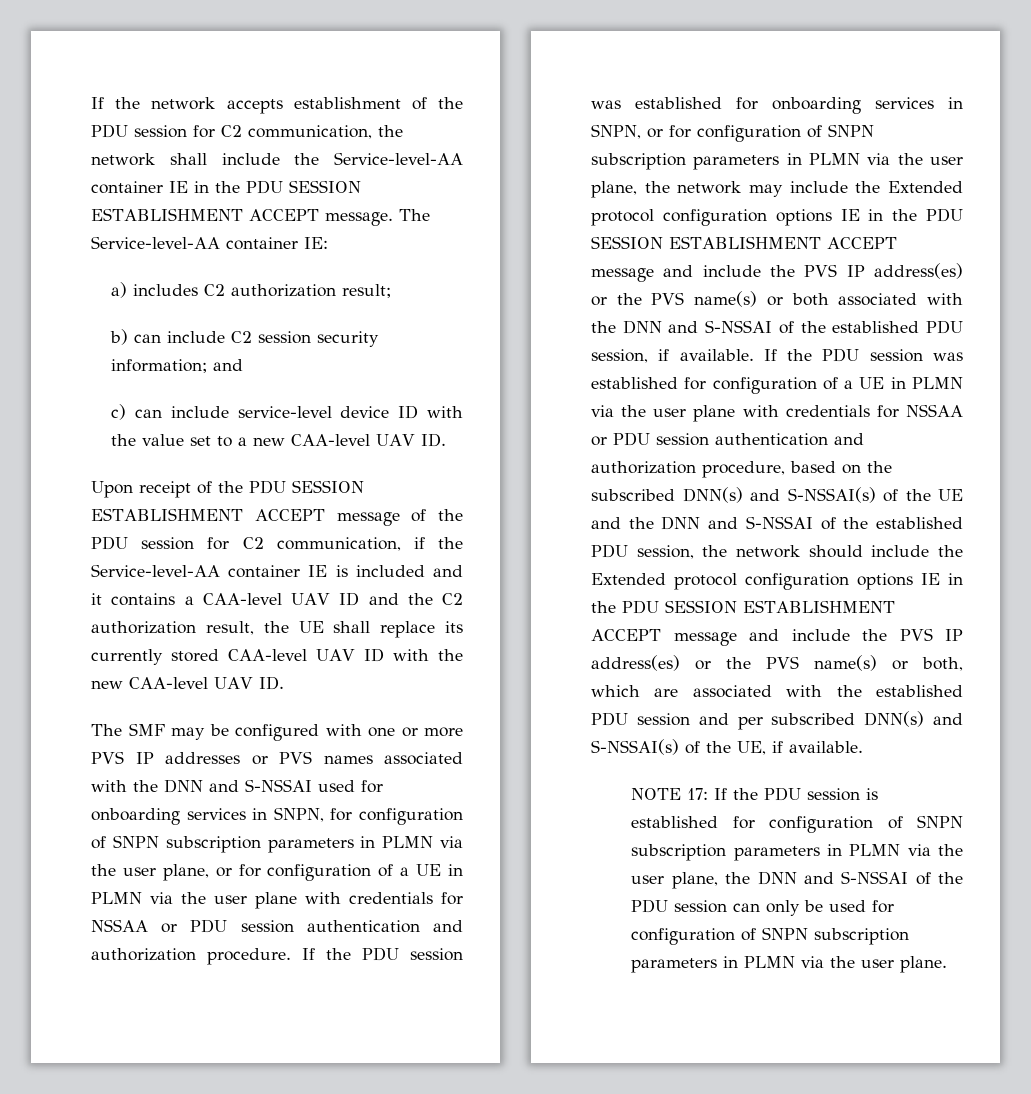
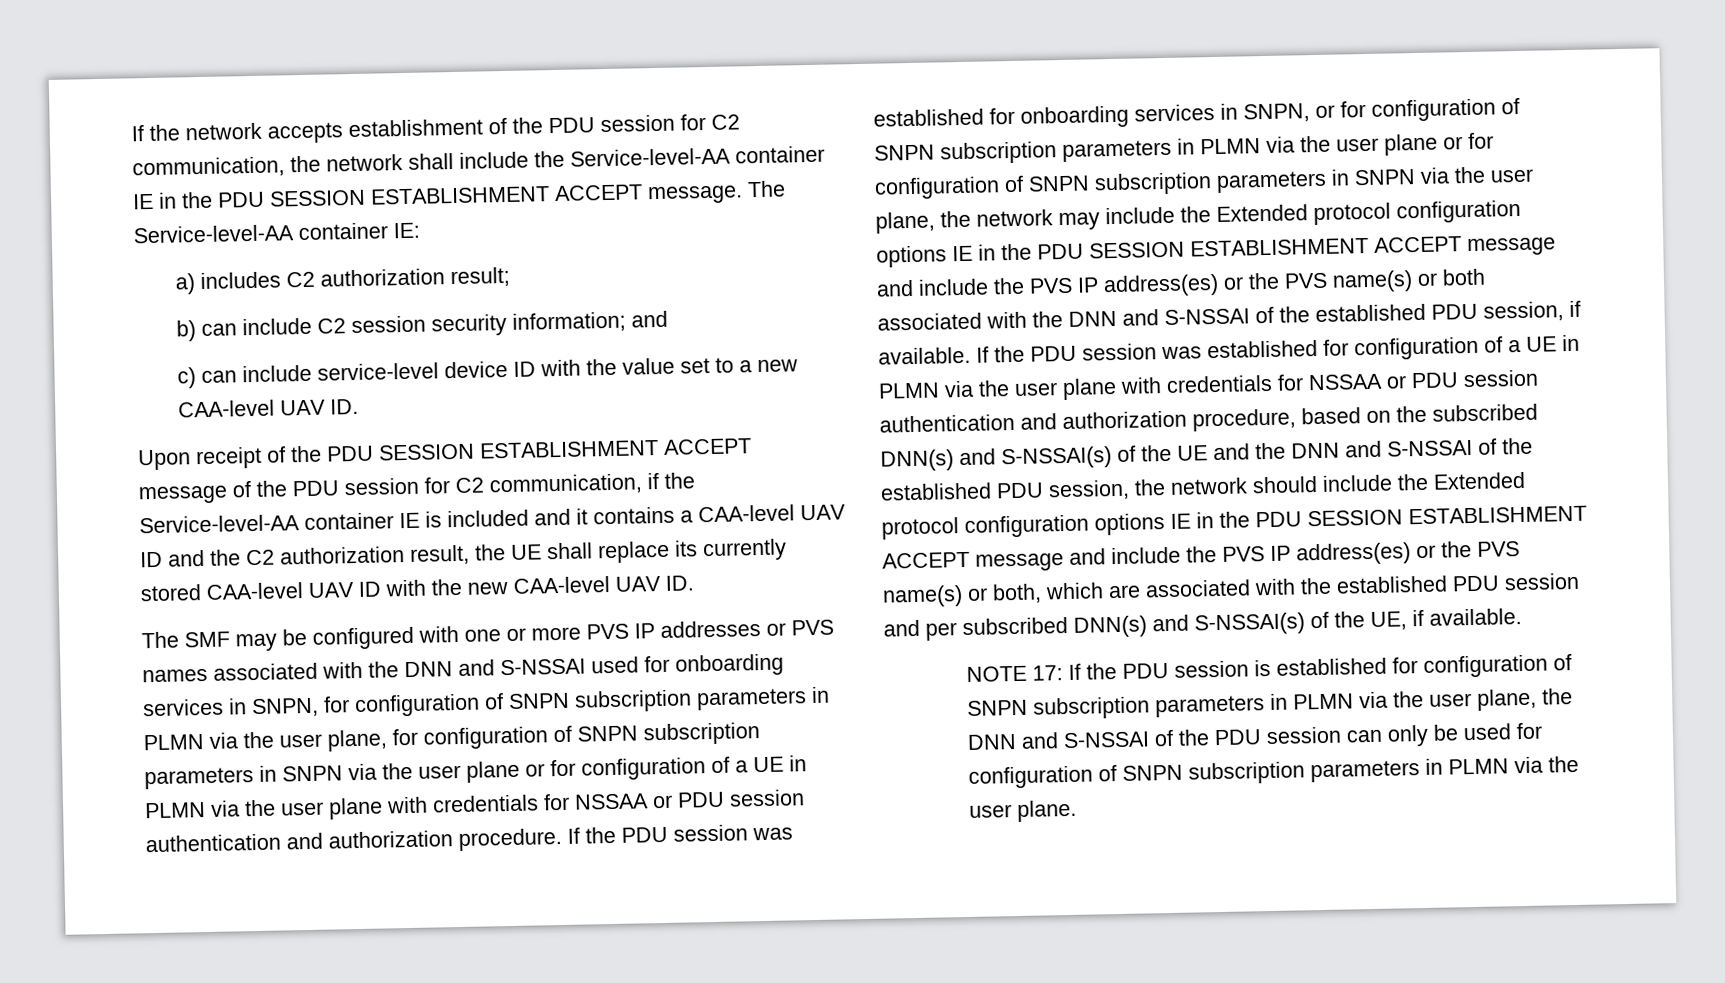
- The SMF may be configured with one or more PVS IP addresses or PVS names associated with the DNN and S-NSSAI used for onboarding services in SNPN, for configuration of SNPN subscription parameters in PLMN via the user plane, or for configuration of a UE in PLMN via the user plane with credentials for NSSAA or PDU session authentication and authorization procedure.
+ The SMF may be configured with one or more PVS IP addresses or PVS names associated with the DNN and S-NSSAI used for onboarding services in SNPN, for configuration of SNPN subscription parameters in PLMN via the user plane, for configuration of SNPN subscription parameters in SNPN via the user plane or for configuration of a UE in PLMN via the user plane with credentials for NSSAA or PDU session authentication and authorization procedure.
- If the PDU session was established for onboarding services in SNPN, or for configuration of SNPN subscription parameters in PLMN via the user plane, the network may include the Extended protocol configuration options IE in the PDU SESSION ESTABLISHMENT ACCEPT message and include the PVS IP address(es) or the PVS name(s) or both associated with the DNN and S-NSSAI of the established PDU session, if available.
+ If the PDU session was established for onboarding services in SNPN, or for configuration of SNPN subscription parameters in PLMN via the user plane or for configuration of SNPN subscription parameters in SNPN via the user plane, the network may include the Extended protocol configuration options IE in the PDU SESSION ESTABLISHMENT ACCEPT message and include the PVS IP address(es) or the PVS name(s) or both associated with the DNN and S-NSSAI of the established PDU session, if available.

